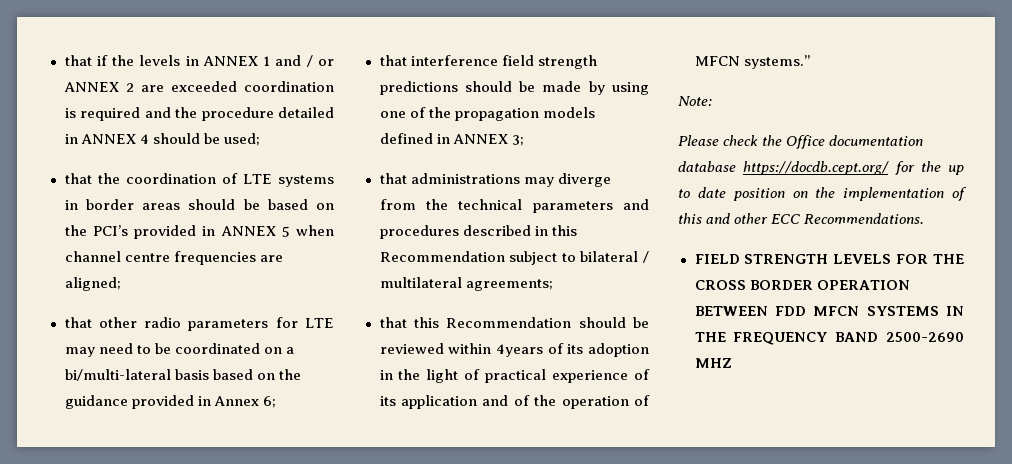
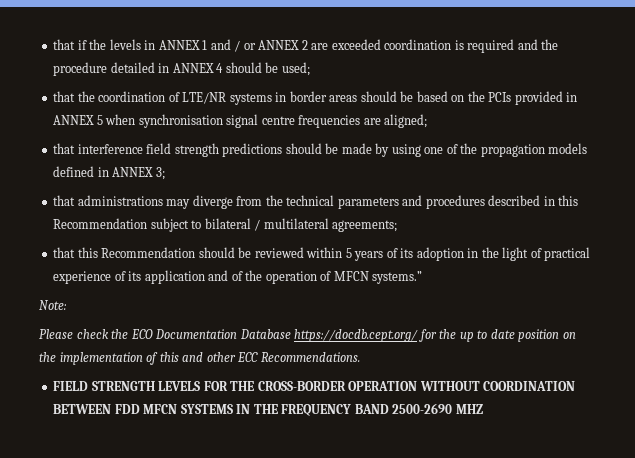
- that the coordination of LTE systems in border areas should be based on the PCI’s provided in ANNEX 5 when channel centre frequencies are aligned;
+ that the coordination of LTE/NR systems in border areas should be based on the PCIs provided in ANNEX 5 when synchronisation signal centre frequencies are aligned;
- that other radio parameters for LTE may need to be coordinated on a bi/multi-lateral basis based on the guidance provided in Annex 6;
- that this Recommendation should be reviewed within 4years of its adoption in the light of practical experience of its application and of the operation of MFCN systems.”
+ that this Recommendation should be reviewed within 5 years of its adoption in the light of practical experience of its application and of the operation of MFCN systems.”
- Please check the Office documentation database https://docdb.cept.org/ for the up to date position on the implementation of this and other ECC Recommendations.
+ Please check the ECO Documentation Database https://docdb.cept.org/ for the up to date position on the implementation of this and other ECC Recommendations.
- FIELD STRENGTH LEVELS FOR THE CROSS BORDER OPERATION BETWEEN FDD MFCN SYSTEMS IN THE FREQUENCY BAND 2500-2690 MHZ
+ FIELD STRENGTH LEVELS FOR THE CROSS-BORDER OPERATION WITHOUT COORDINATION BETWEEN FDD MFCN SYSTEMS IN THE FREQUENCY BAND 2500-2690 MHZ

